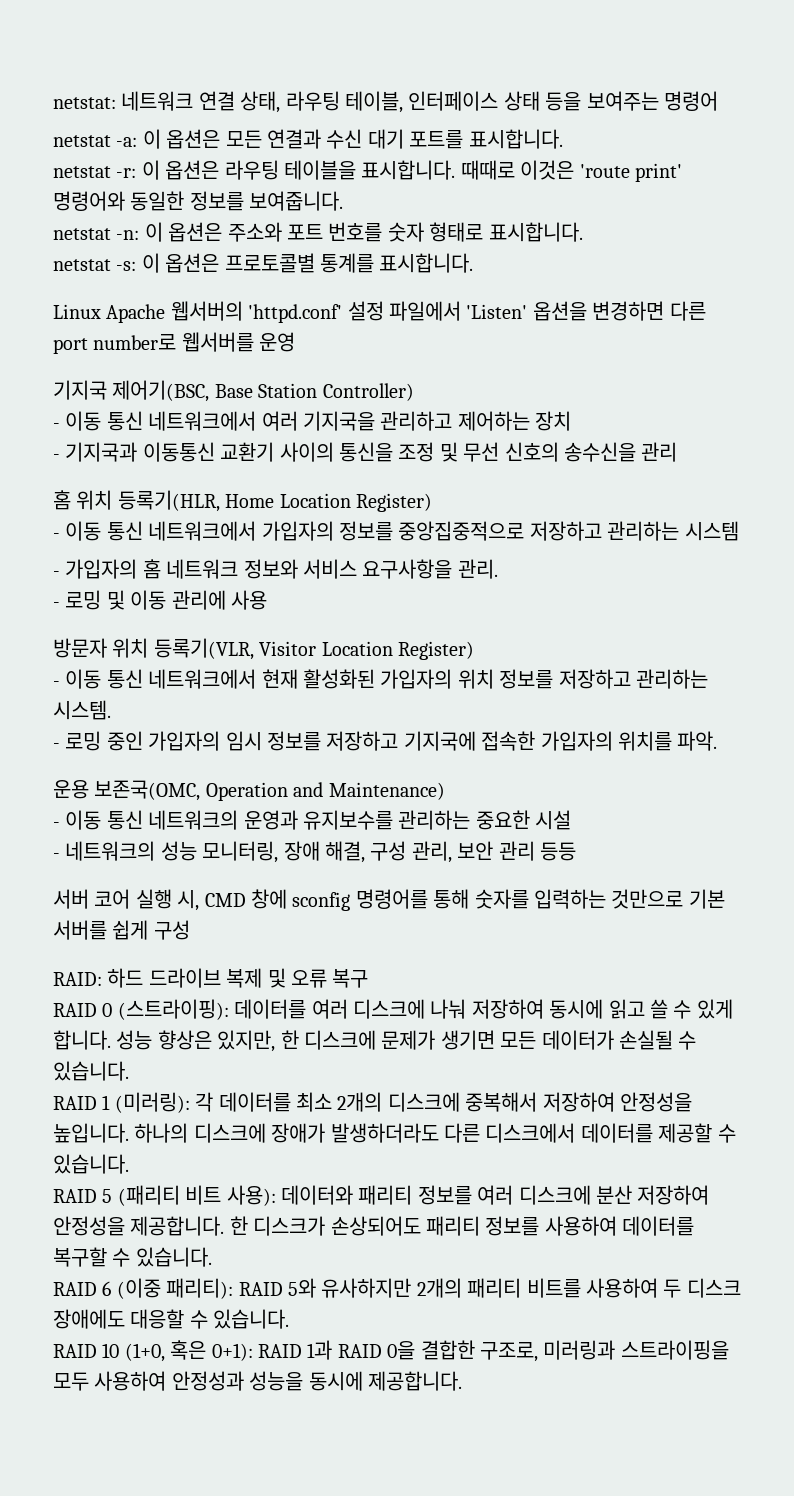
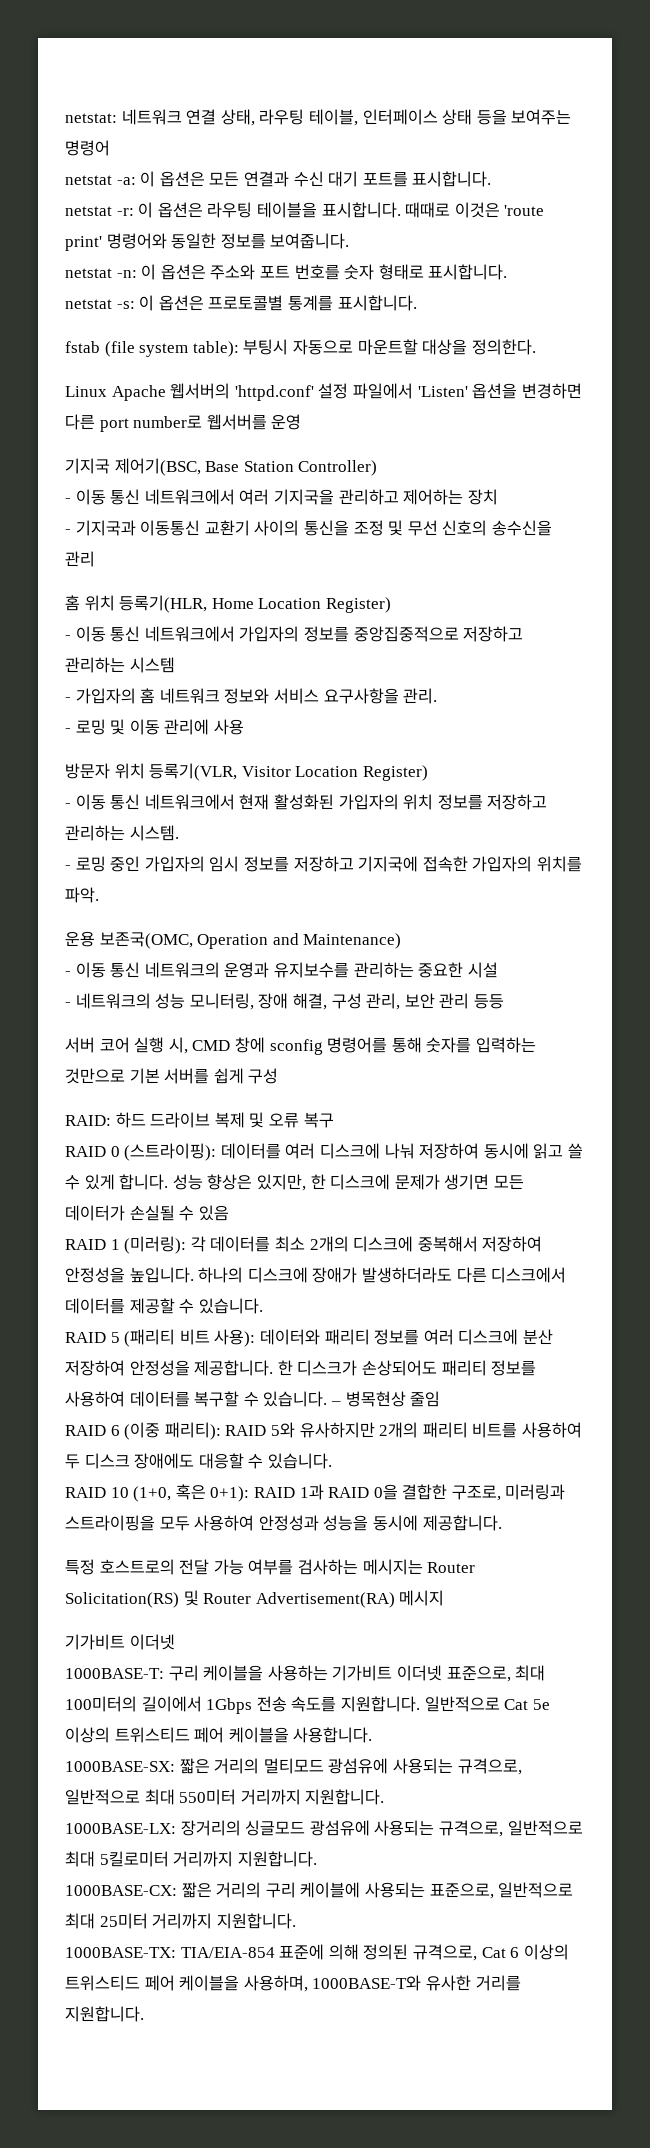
+ fstab (file system table): 부팅시 자동으로 마운트할 대상을 정의한다.
- 성능 향상은 있지만, 한 디스크에 문제가 생기면 모든 데이터가 손실될 수 있습니다.
+ 성능 향상은 있지만, 한 디스크에 문제가 생기면 모든 데이터가 손실될 수 있음
+ – 병목현상 줄임
+ 특정 호스트로의 전달 가능 여부를 검사하는 메시지는 Router Solicitation(RS) 및 Router Advertisement(RA) 메시지
+ 기가비트 이더넷
+ 1000BASE-T: 구리 케이블을 사용하는 기가비트 이더넷 표준으로, 최대 100미터의 길이에서 1Gbps 전송 속도를 지원합니다. 일반적으로 Cat 5e 이상의 트위스티드 페어 케이블을 사용합니다.
+ 1000BASE-SX: 짧은 거리의 멀티모드 광섬유에 사용되는 규격으로, 일반적으로 최대 550미터 거리까지 지원합니다.
+ 1000BASE-LX: 장거리의 싱글모드 광섬유에 사용되는 규격으로, 일반적으로 최대 5킬로미터 거리까지 지원합니다.
+ 1000BASE-CX: 짧은 거리의 구리 케이블에 사용되는 표준으로, 일반적으로 최대 25미터 거리까지 지원합니다.
+ 1000BASE-TX: TIA/EIA-854 표준에 의해 정의된 규격으로, Cat 6 이상의 트위스티드 페어 케이블을 사용하며, 1000BASE-T와 유사한 거리를 지원합니다.

